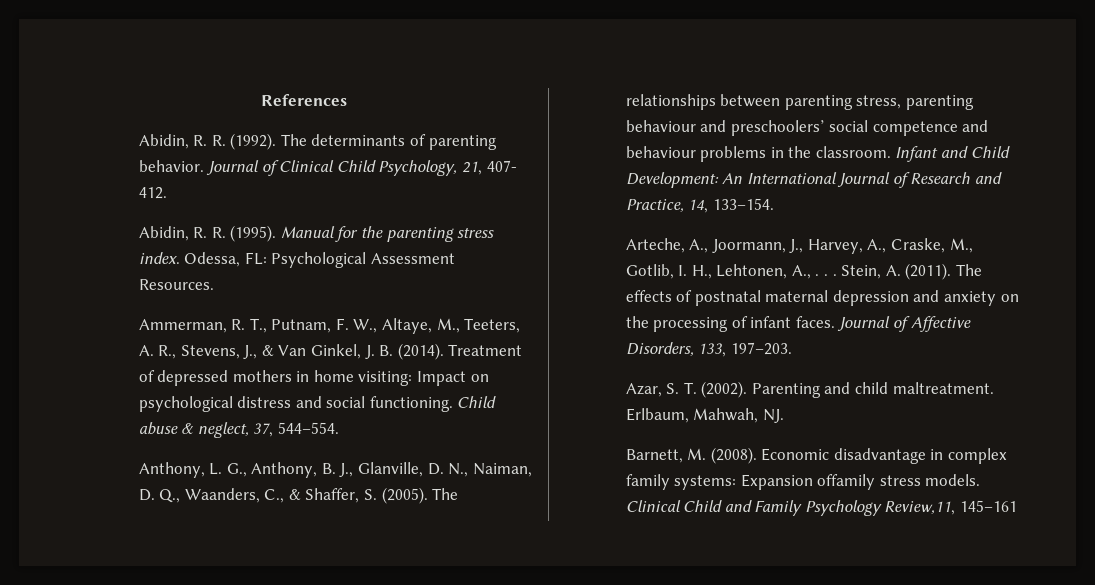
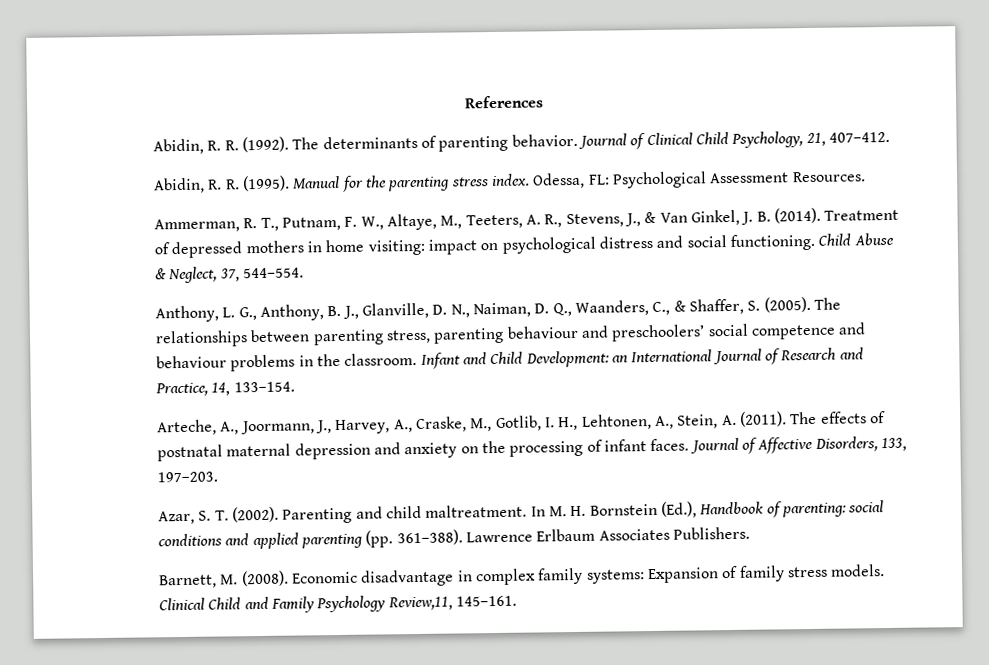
- Journal of Clinical Child Psychology, 21, 407- 412.
+ Journal of Clinical Child Psychology, 21, 407–412.
- Treatment of depressed mothers in home visiting: Impact on psychological distress and social functioning.
+ Treatment of depressed mothers in home visiting: impact on psychological distress and social functioning.
- Child abuse & neglect, 37, 544–554.
+ Child Abuse & Neglect, 37, 544–554.
- Infant and Child Development: An International Journal of Research and Practice, 14, 133–154.
+ Infant and Child Development: an International Journal of Research and Practice, 14, 133–154.
- Arteche, A., Joormann, J., Harvey, A., Craske, M., Gotlib, I. H., Lehtonen, A., . . . Stein, A. (2011).
+ Arteche, A., Joormann, J., Harvey, A., Craske, M., Gotlib, I. H., Lehtonen, A., Stein, A. (2011).
- Erlbaum, Mahwah, NJ.
+ In M. H. Bornstein (Ed.), Handbook of parenting: social conditions and applied parenting (pp. 361–388). Lawrence Erlbaum Associates Publishers.
- Economic disadvantage in complex family systems: Expansion offamily stress models.
+ Economic disadvantage in complex family systems: Expansion of family stress models.
- Clinical Child and Family Psychology Review,11, 145–161
+ Clinical Child and Family Psychology Review,11, 145–161.

